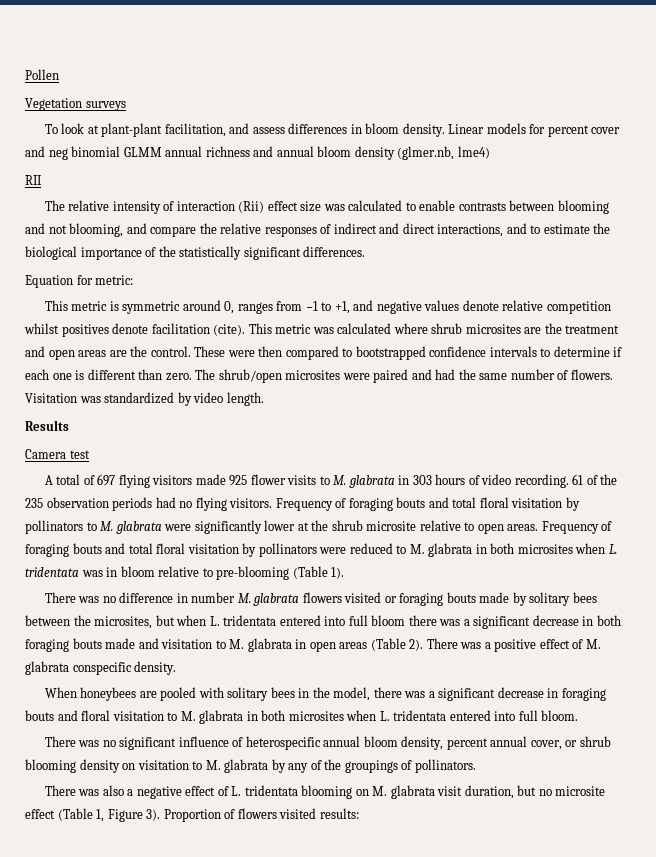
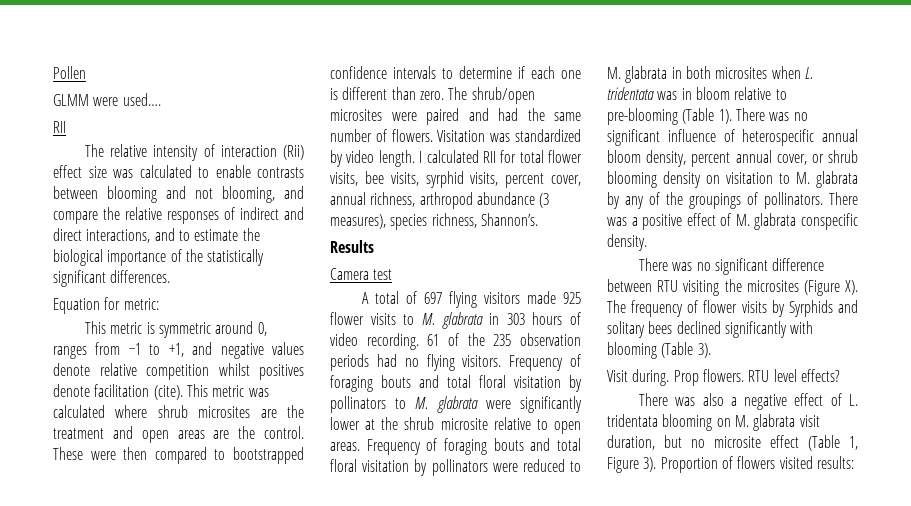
- Vegetation surveys
- To look at plant-plant facilitation, and assess differences in bloom density. Linear models for percent cover and neg binomial GLMM annual richness and annual bloom density (glmer.nb, lme4)
+ GLMM were used….
+ I calculated RII for total flower visits, bee visits, syrphid visits, percent cover, annual richness, arthropod abundance (3 measures), species richness, Shannon’s.
- Frequency of foraging bouts and total floral visitation by pollinators were reduced to M. glabrata in both microsites when L. tridentata was in bloom relative to pre-blooming (Table 1).
- There was no difference in number M. glabrata flowers visited or foraging bouts made by solitary bees between the microsites, but when L. tridentata entered into full bloom there was a significant decrease in both foraging bouts made and visitation to M. glabrata in open areas (Table 2). There was a positive effect of M. glabrata conspecific density.
- When honeybees are pooled with solitary bees in the model, there was a significant decrease in foraging bouts and floral visitation to M. glabrata in both microsites when L. tridentata entered into full bloom.
- There was no significant influence of heterospecific annual bloom density, percent annual cover, or shrub blooming density on visitation to M. glabrata by any of the groupings of pollinators.
+ Frequency of foraging bouts and total floral visitation by pollinators were reduced to M. glabrata in both microsites when L. tridentata was in bloom relative to pre-blooming (Table 1). There was no significant influence of heterospecific annual bloom density, percent annual cover, or shrub blooming density on visitation to M. glabrata by any of the groupings of pollinators. There was a positive effect of M. glabrata conspecific density.
+ There was no significant difference between RTU visiting the microsites (Figure X). The frequency of flower visits by Syrphids and solitary bees declined significantly with blooming (Table 3).
+ Visit during. Prop flowers. RTU level effects?

